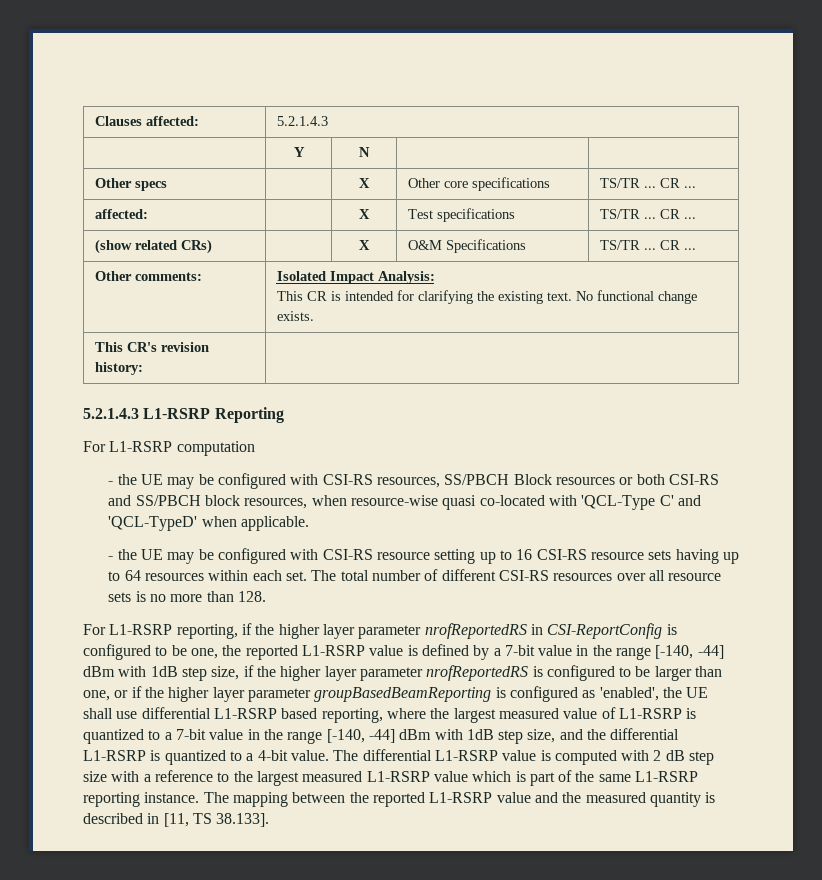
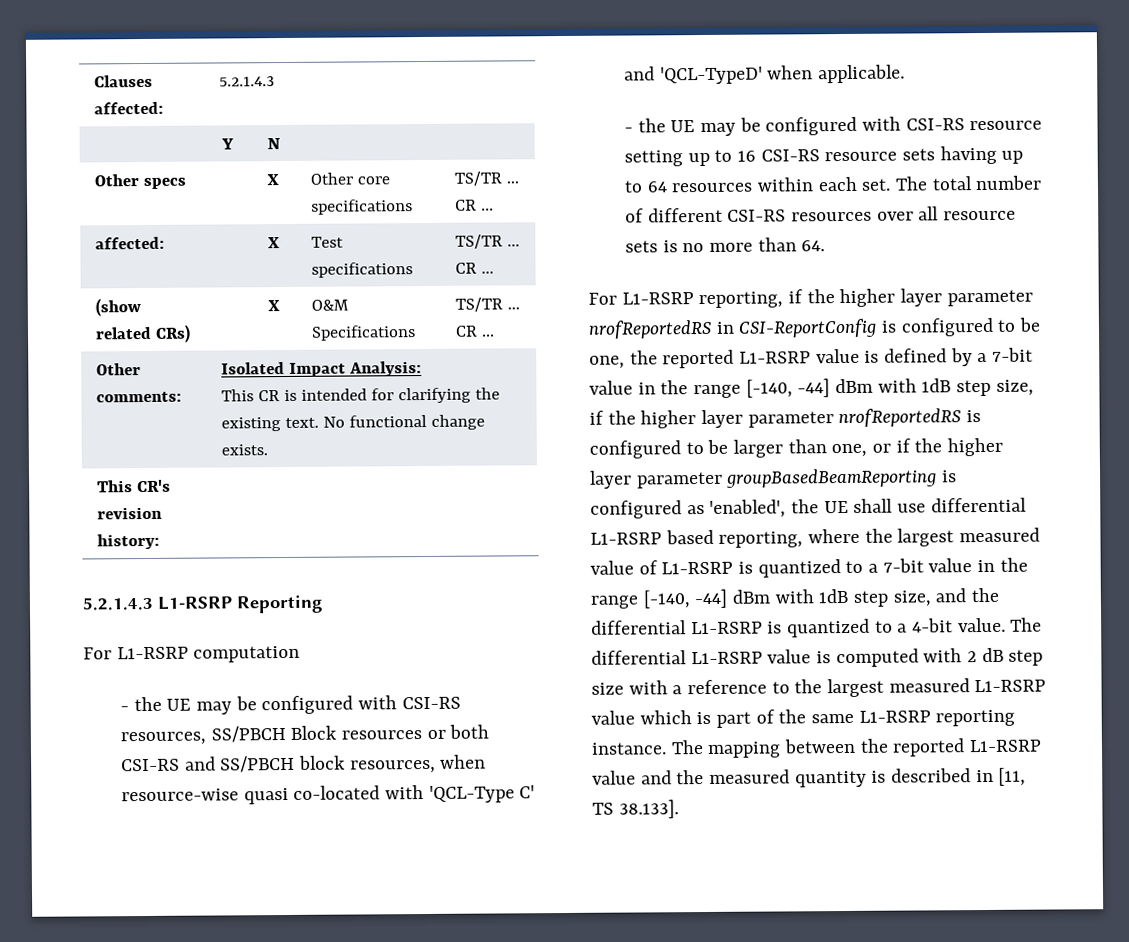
- The total number of different CSI-RS resources over all resource sets is no more than 128.
+ The total number of different CSI-RS resources over all resource sets is no more than 64.

